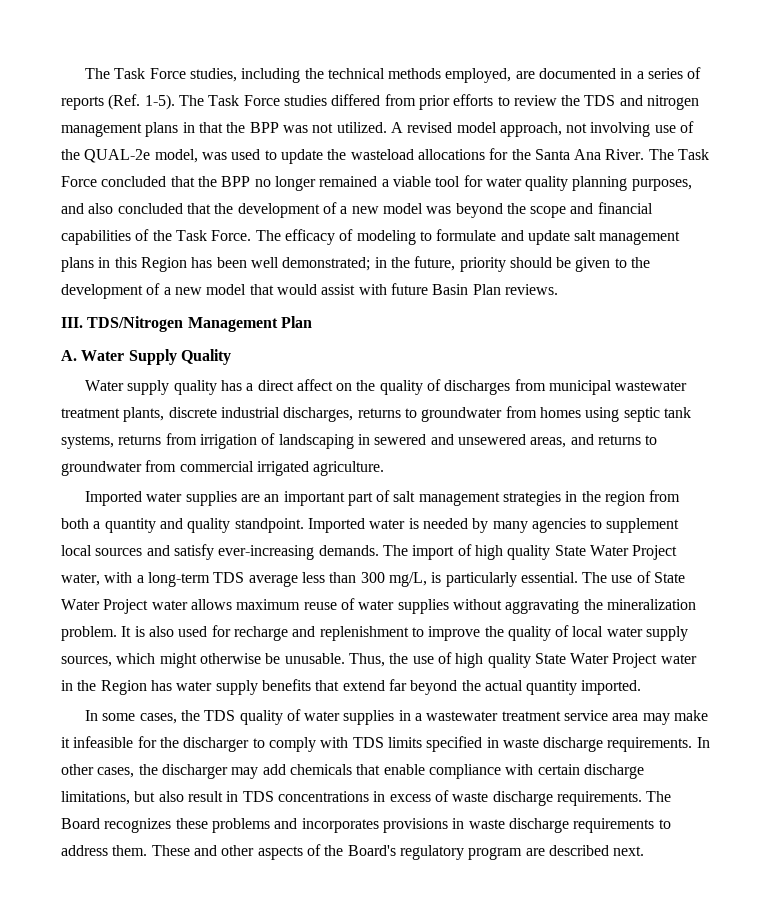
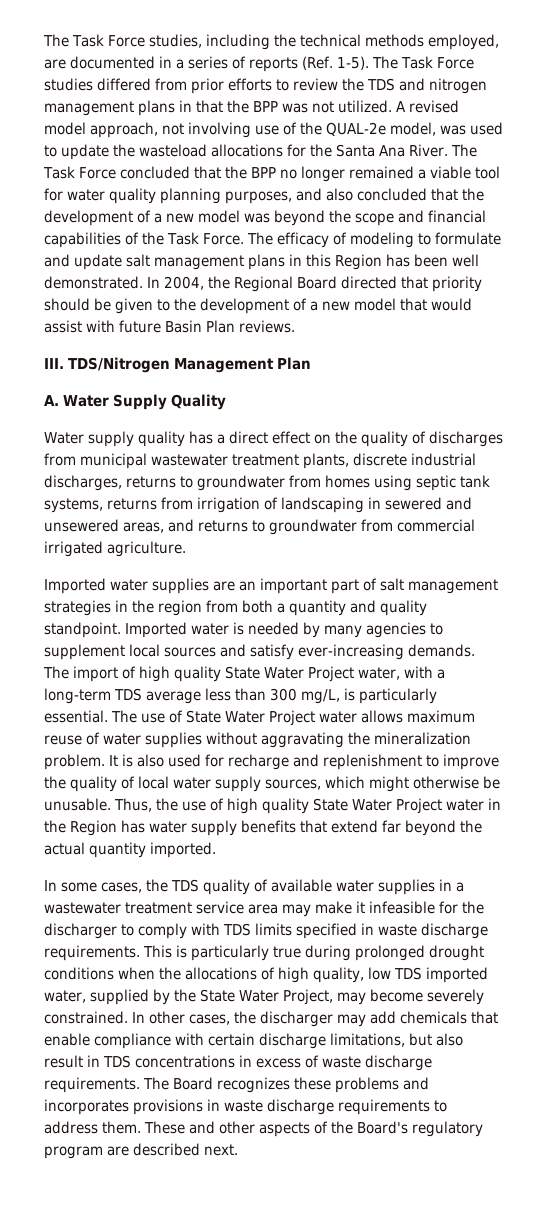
- The efficacy of modeling to formulate and update salt management plans in this Region has been well demonstrated; in the future, priority should be given to the development of a new model that would assist with future Basin Plan reviews.
+ The efficacy of modeling to formulate and update salt management plans in this Region has been well demonstrated. In 2004, the Regional Board directed that priority should be given to the development of a new model that would assist with future Basin Plan reviews.
- Water supply quality has a direct affect on the quality of discharges from municipal wastewater treatment plants, discrete industrial discharges, returns to groundwater from homes using septic tank systems, returns from irrigation of landscaping in sewered and unsewered areas, and returns to groundwater from commercial irrigated agriculture.
+ Water supply quality has a direct effect on the quality of discharges from municipal wastewater treatment plants, discrete industrial discharges, returns to groundwater from homes using septic tank systems, returns from irrigation of landscaping in sewered and unsewered areas, and returns to groundwater from commercial irrigated agriculture.
- In some cases, the TDS quality of water supplies in a wastewater treatment service area may make it infeasible for the discharger to comply with TDS limits specified in waste discharge requirements.
+ In some cases, the TDS quality of available water supplies in a wastewater treatment service area may make it infeasible for the discharger to comply with TDS limits specified in waste discharge requirements.
+ This is particularly true during prolonged drought conditions when the allocations of high quality, low TDS imported water, supplied by the State Water Project, may become severely constrained.

